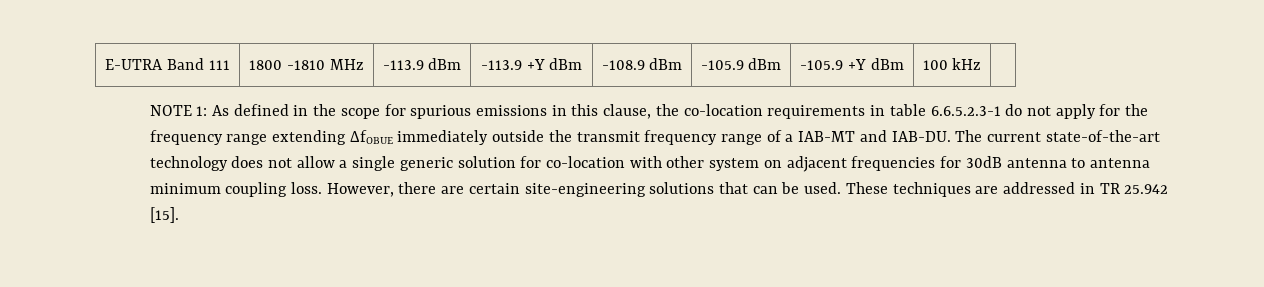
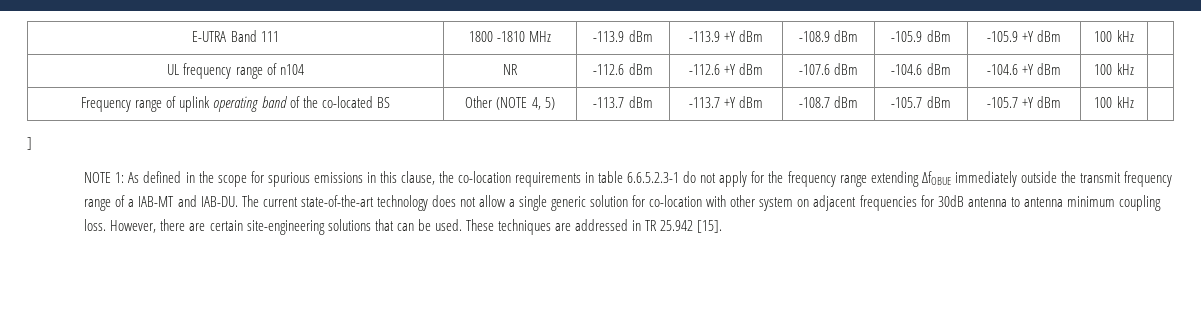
+ UL frequency range of n104 | NR | -112.6 dBm | -112.6 +Y dBm | -107.6 dBm | -104.6 dBm | -104.6 +Y dBm | 100 kHz |
+ Frequency range of uplink operating band of the co-located BS | Other (NOTE 4, 5) | -113.7 dBm | -113.7 +Y dBm | -108.7 dBm | -105.7 dBm | -105.7 +Y dBm | 100 kHz |
+ ]

